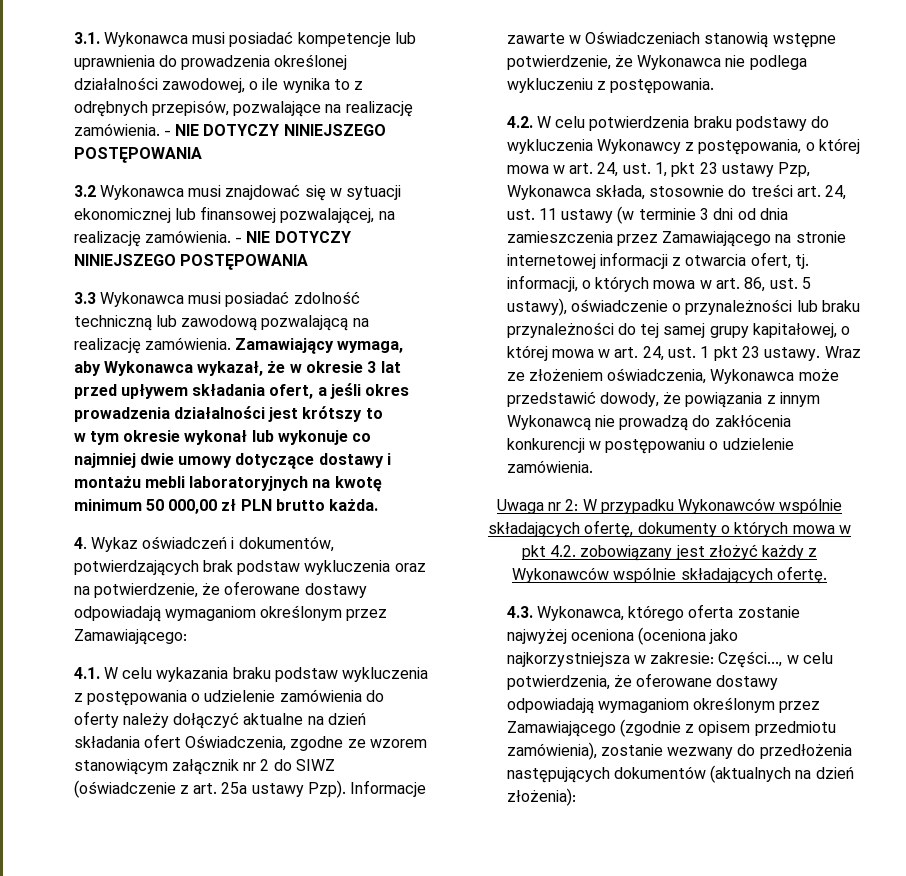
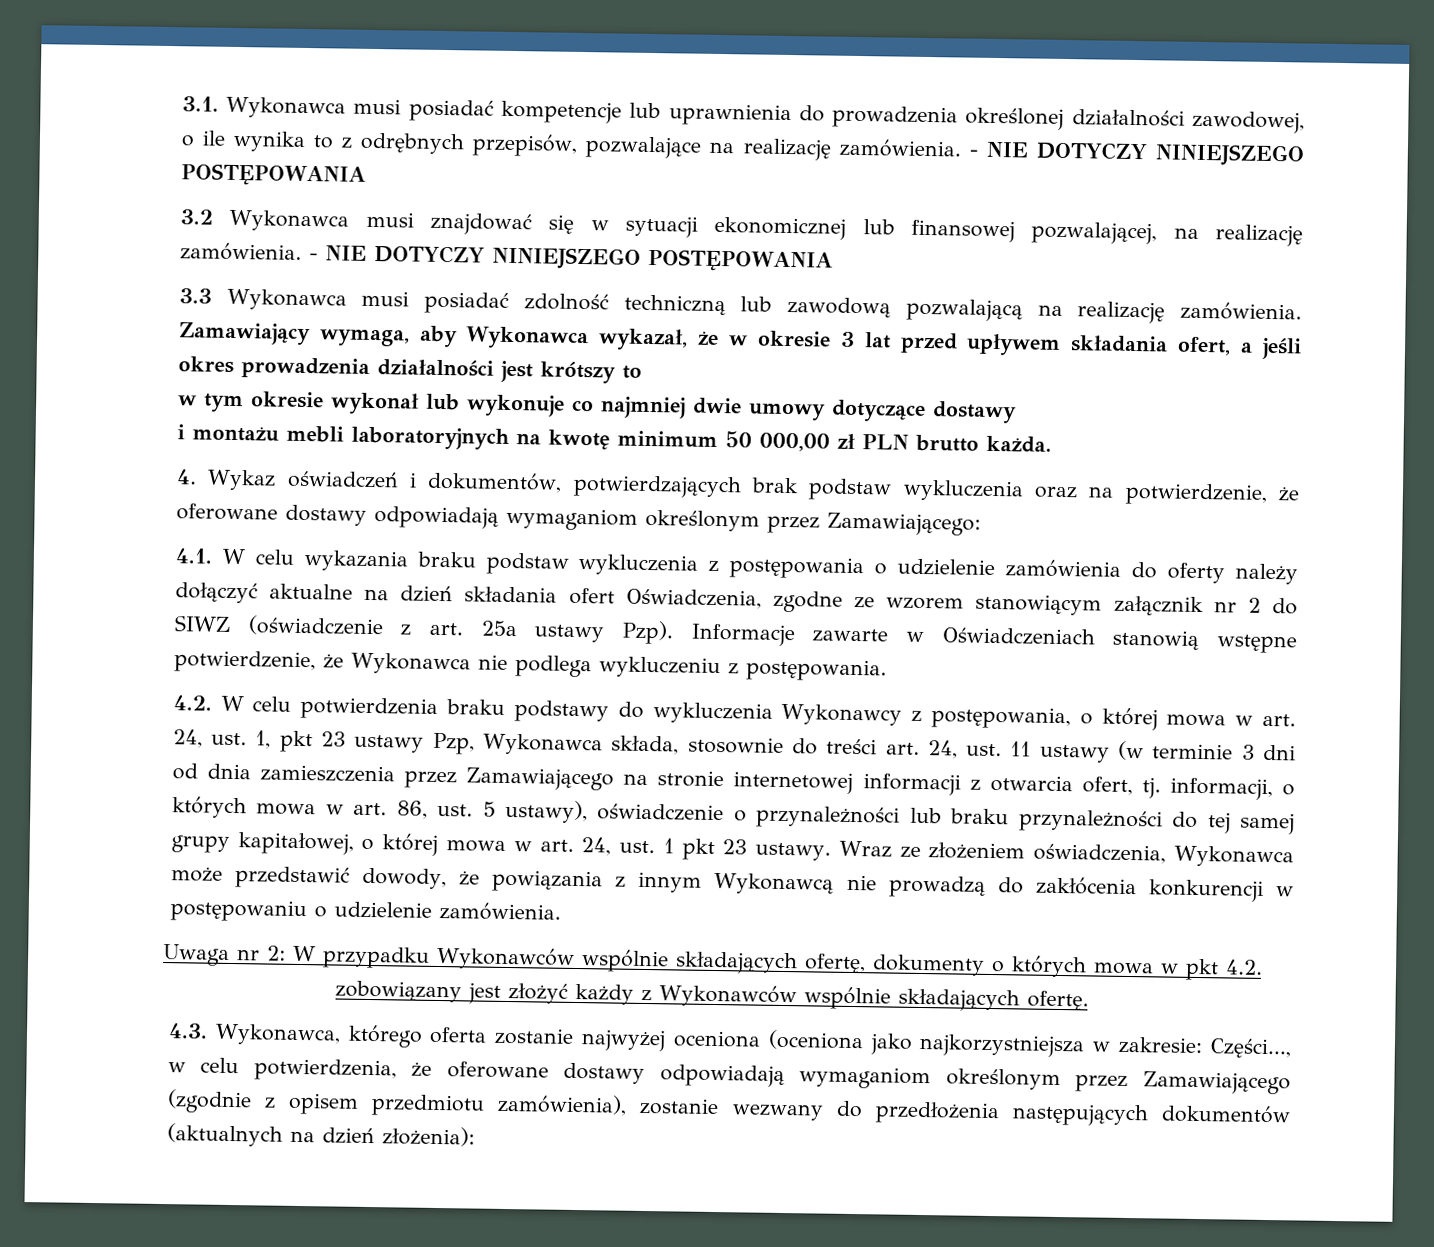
- w tym okresie wykonał lub wykonuje co najmniej dwie umowy dotyczące dostawy i montażu mebli laboratoryjnych na kwotę minimum 50 000,00 zł PLN brutto każda.
+ w tym okresie wykonał lub wykonuje co najmniej dwie umowy dotyczące dostawy
+ i montażu mebli laboratoryjnych na kwotę minimum 50 000,00 zł PLN brutto każda.

